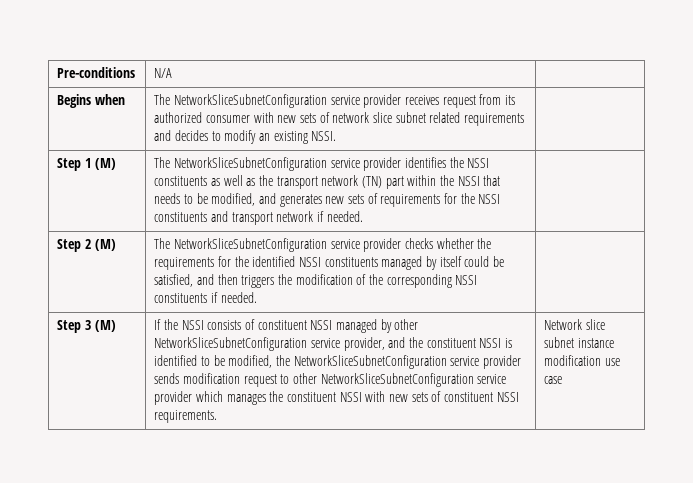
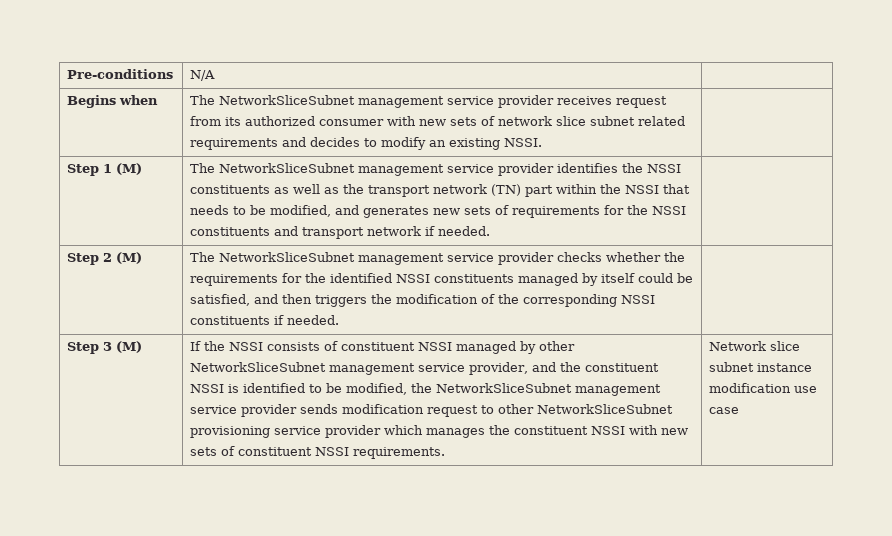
- Begins when | The NetworkSliceSubnetConfiguration service provider receives request from its authorized consumer with new sets of network slice subnet related requirements and decides to modify an existing NSSI. |
+ Begins when | The NetworkSliceSubnet management service provider receives request from its authorized consumer with new sets of network slice subnet related requirements and decides to modify an existing NSSI. |
- The NetworkSliceSubnetConfiguration service provider identifies the NSSI constituents as well as the transport network (TN) part within the NSSI that needs to be modified, and generates new sets of requirements for the NSSI constituents and transport network if needed.
+ The NetworkSliceSubnet management service provider identifies the NSSI constituents as well as the transport network (TN) part within the NSSI that needs to be modified, and generates new sets of requirements for the NSSI constituents and transport network if needed.
- Step 2 (M) | The NetworkSliceSubnetConfiguration service provider checks whether the requirements for the identified NSSI constituents managed by itself could be satisfied, and then triggers the modification of the corresponding NSSI constituents if needed. |
+ Step 2 (M) | The NetworkSliceSubnet management service provider checks whether the requirements for the identified NSSI constituents managed by itself could be satisfied, and then triggers the modification of the corresponding NSSI constituents if needed. |
- If the NSSI consists of constituent NSSI managed by other NetworkSliceSubnetConfiguration service provider, and the constituent NSSI is identified to be modified, the NetworkSliceSubnetConfiguration service provider sends modification request to other NetworkSliceSubnetConfiguration service provider which manages the constituent NSSI with new sets of constituent NSSI requirements.
+ If the NSSI consists of constituent NSSI managed by other NetworkSliceSubnet management service provider, and the constituent NSSI is identified to be modified, the NetworkSliceSubnet management service provider sends modification request to other NetworkSliceSubnet provisioning service provider which manages the constituent NSSI with new sets of constituent NSSI requirements.

